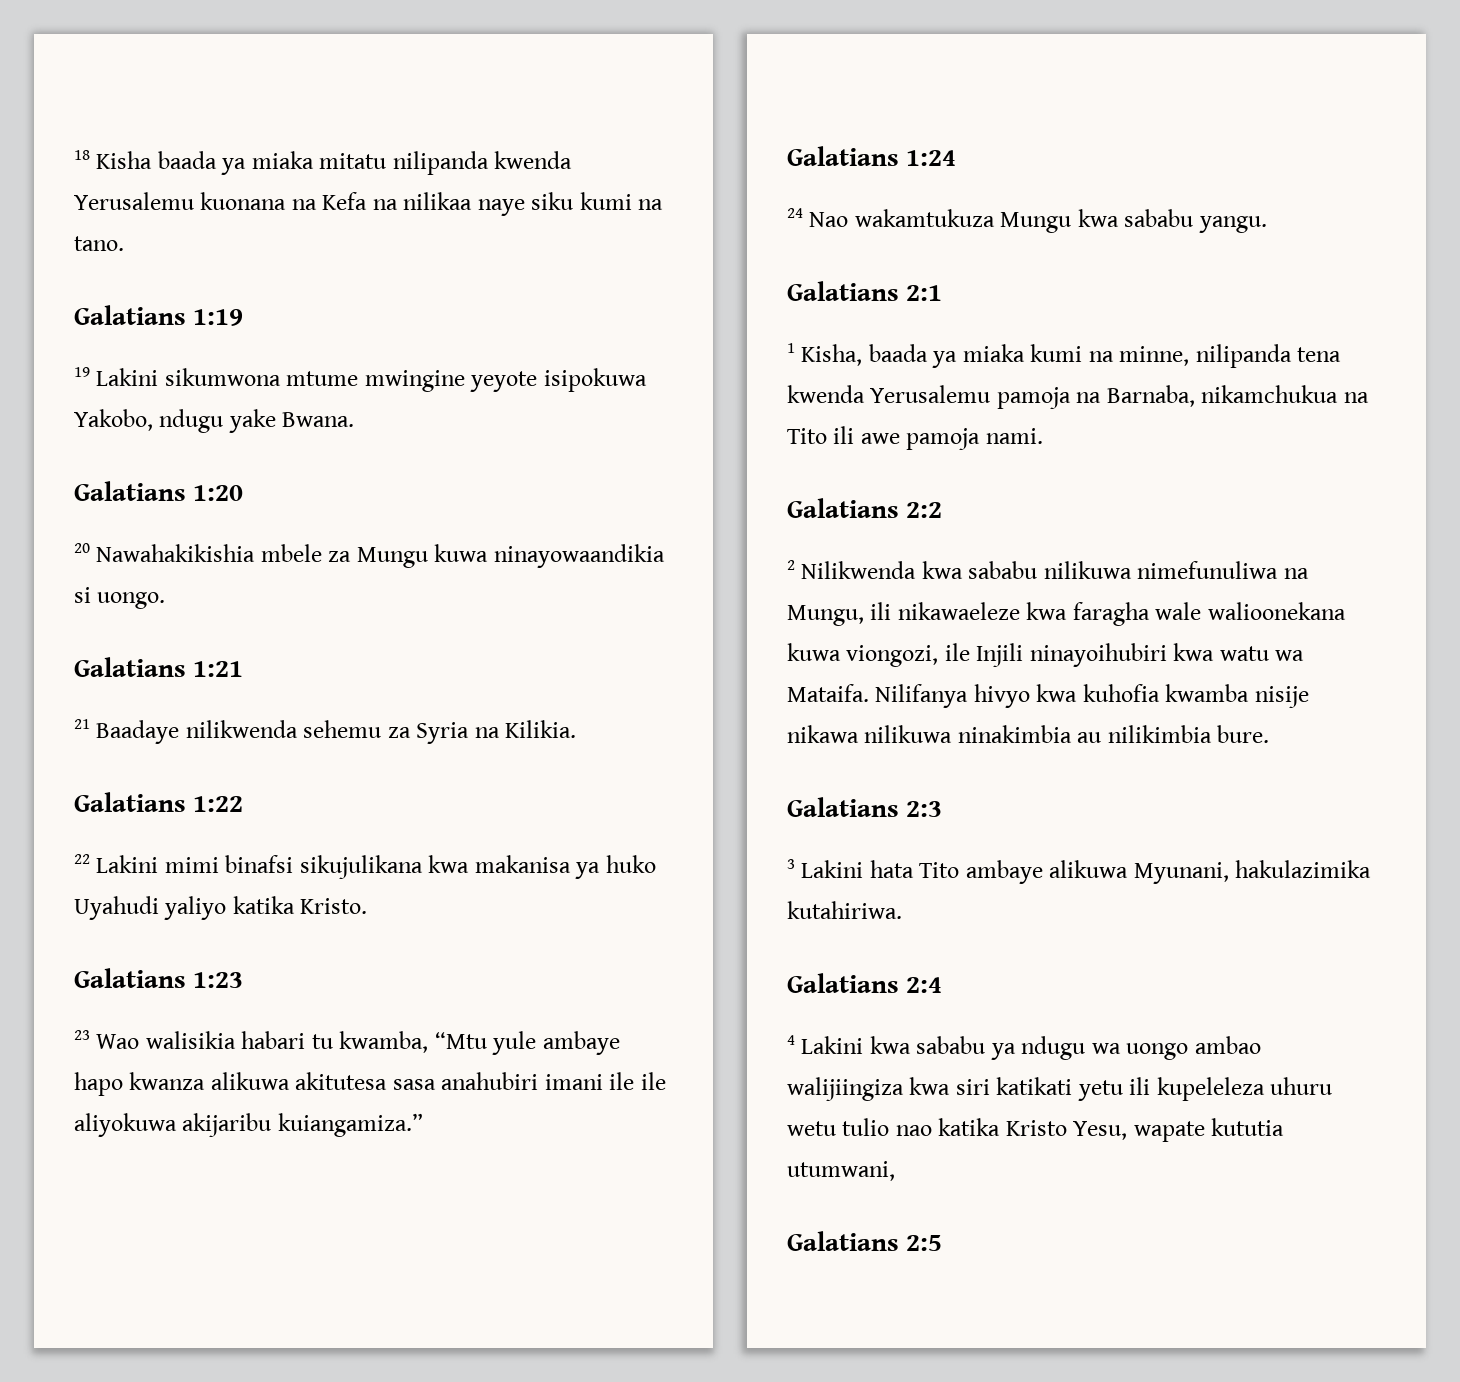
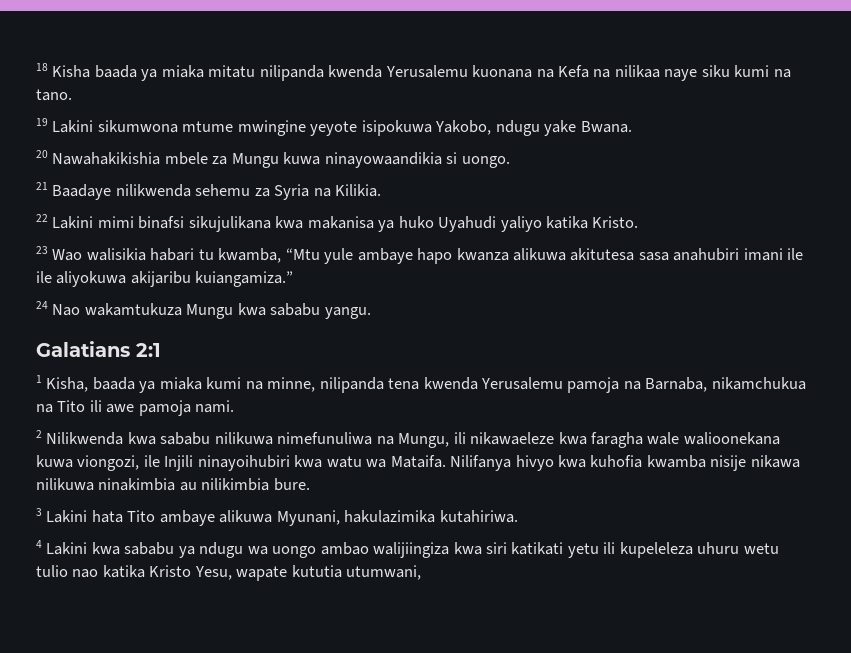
- Galatians 1:19
- Galatians 1:20
- Galatians 1:21
- Galatians 1:22
- Galatians 1:23
- Galatians 1:24
- Galatians 2:2
- Galatians 2:3
- Galatians 2:4
- Galatians 2:5

